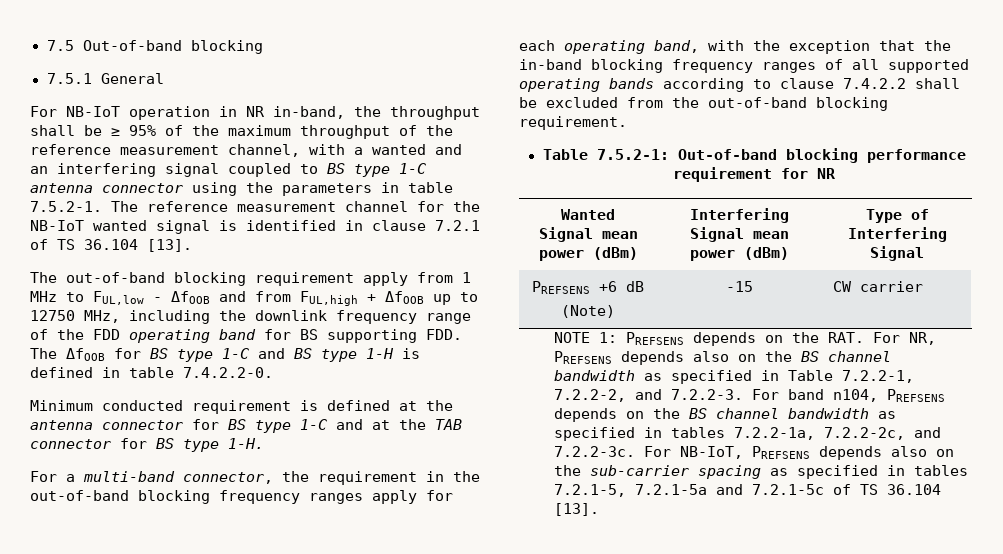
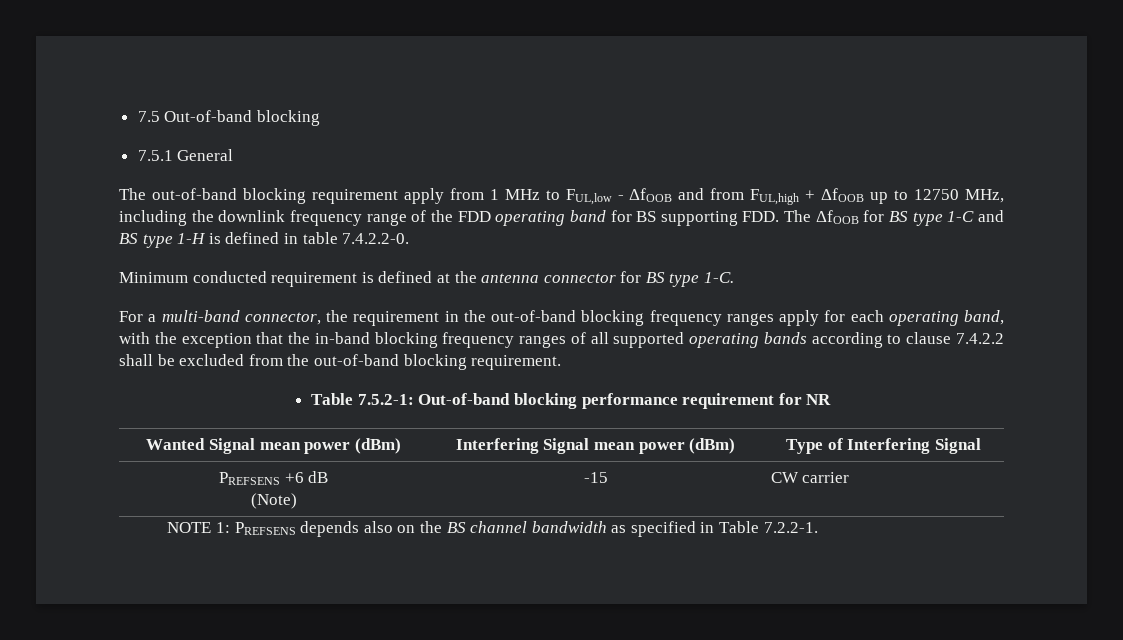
- For NB-IoT operation in NR in-band, the throughput shall be ≥ 95% of the maximum throughput of the reference measurement channel, with a wanted and an interfering signal coupled to BS type 1-C antenna connector using the parameters in table 7.5.2-1. The reference measurement channel for the NB-IoT wanted signal is identified in clause 7.2.1 of TS 36.104 [13].
- Minimum conducted requirement is defined at the antenna connector for BS type 1-C and at the TAB connector for BS type 1-H.
+ Minimum conducted requirement is defined at the antenna connector for BS type 1-C.
- NOTE 1: PREFSENS depends on the RAT. For NR, PREFSENS depends also on the BS channel bandwidth as specified in Table 7.2.2-1, 7.2.2-2, and 7.2.2-3. For band n104, PREFSENS depends on the BS channel bandwidth as specified in tables 7.2.2-1a, 7.2.2-2c, and 7.2.2-3c. For NB-IoT, PREFSENS depends also on the sub-carrier spacing as specified in tables 7.2.1-5, 7.2.1-5a and 7.2.1-5c of TS 36.104 [13].
+ NOTE 1: PREFSENS depends also on the BS channel bandwidth as specified in Table 7.2.2-1.

